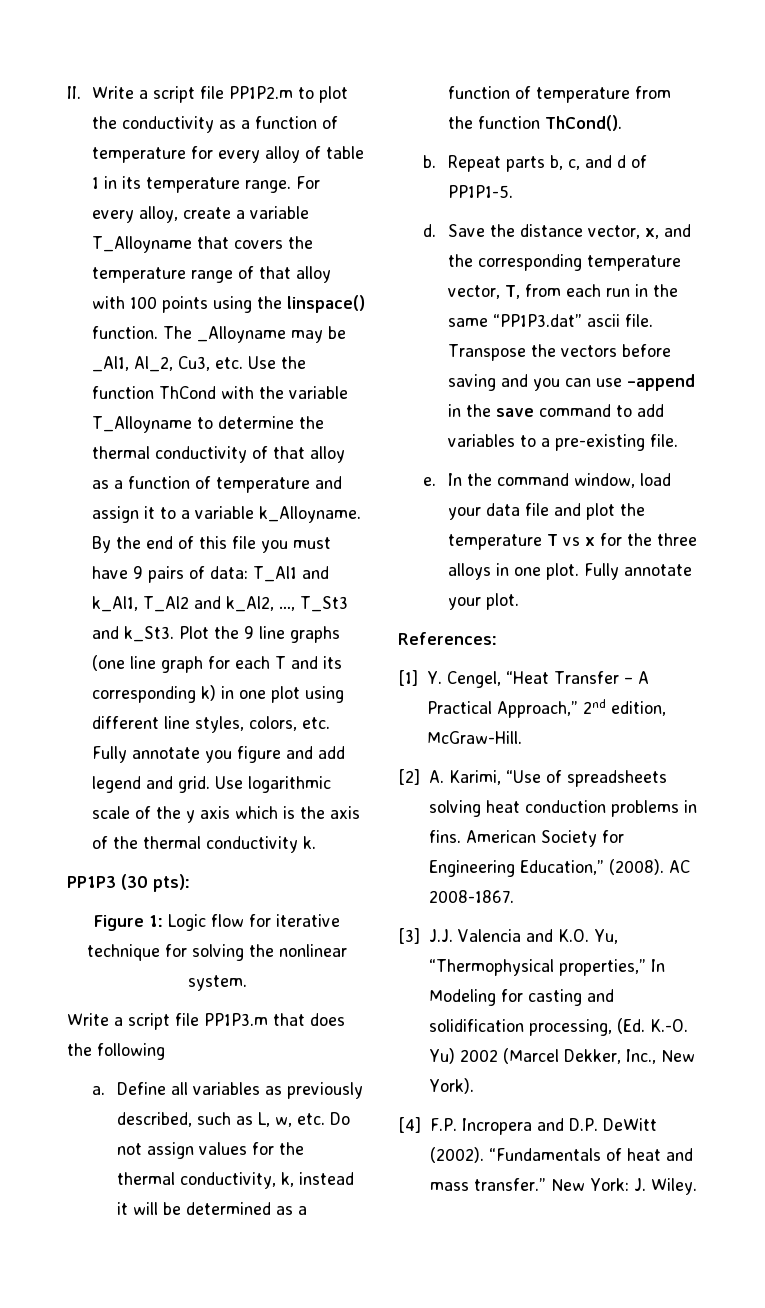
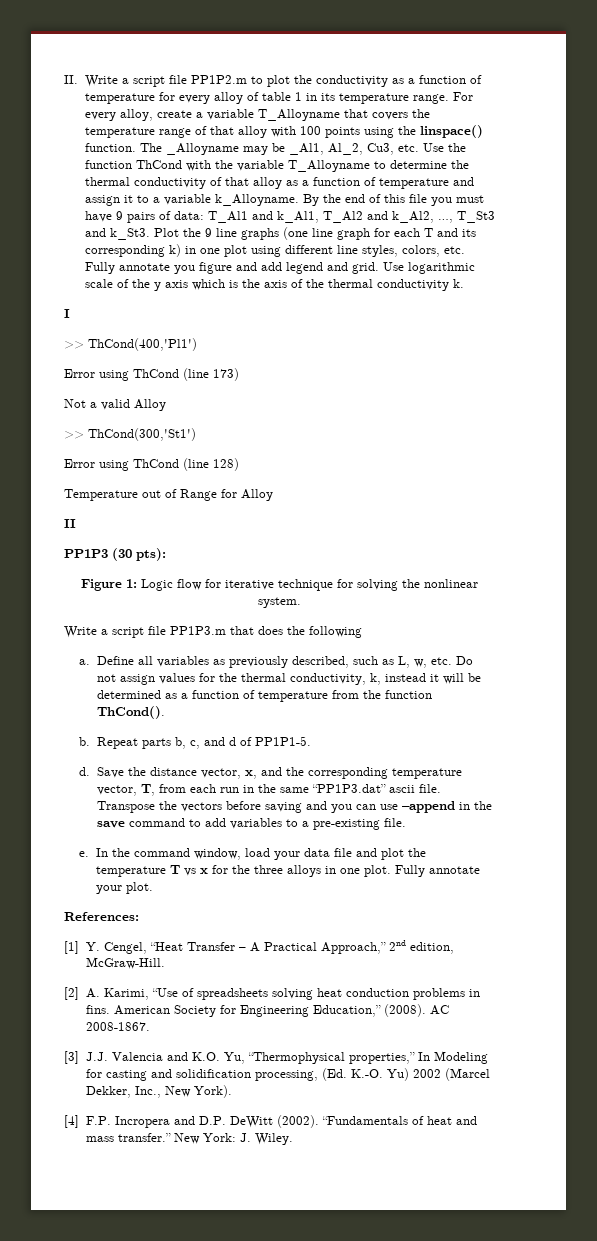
  Use logarithmic scale of the y axis which is the axis of the thermal conductivity k.
+ I
+ >> ThCond(400,'Pl1')
+ Error using ThCond (line 173)
+ Not a valid Alloy
+ >> ThCond(300,'St1')
+ Error using ThCond (line 128)
+ Temperature out of Range for Alloy
+ II

